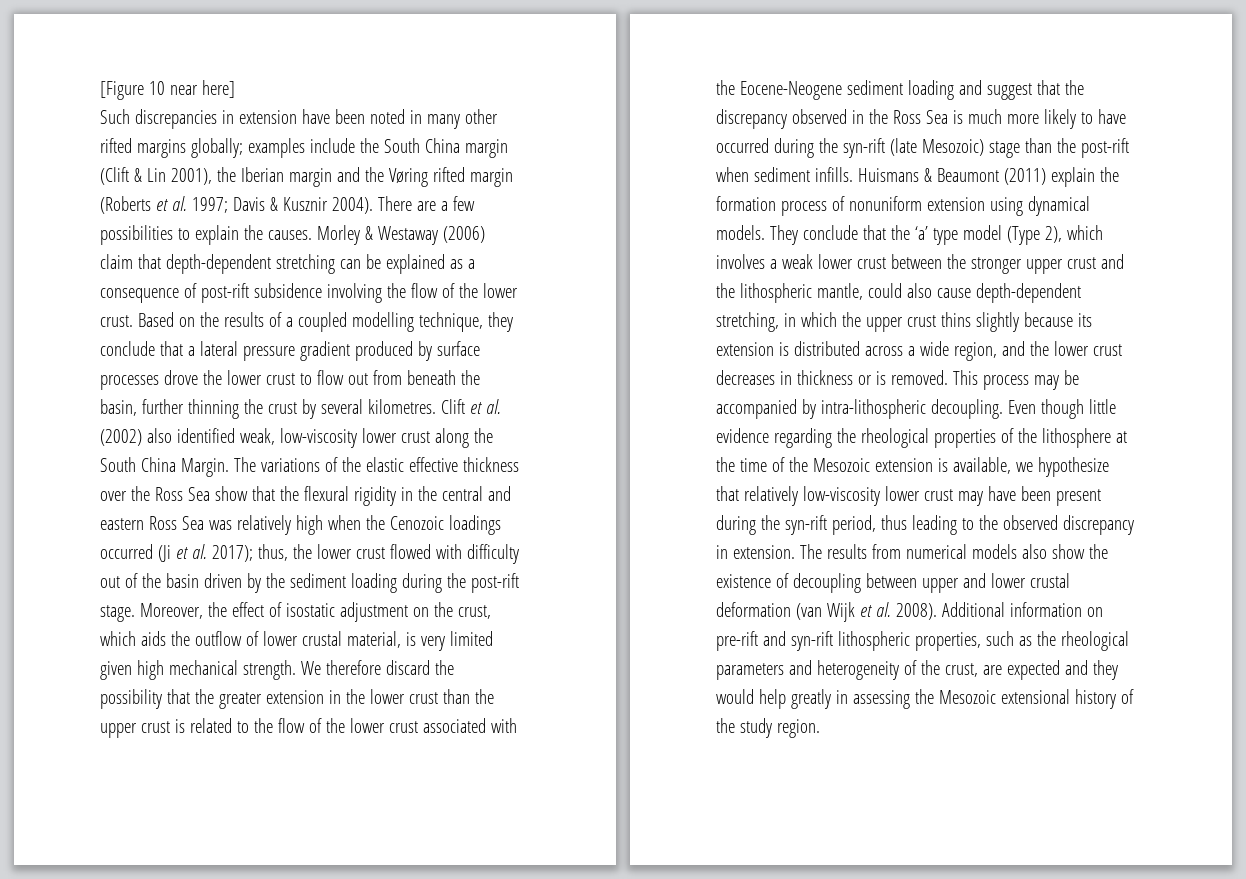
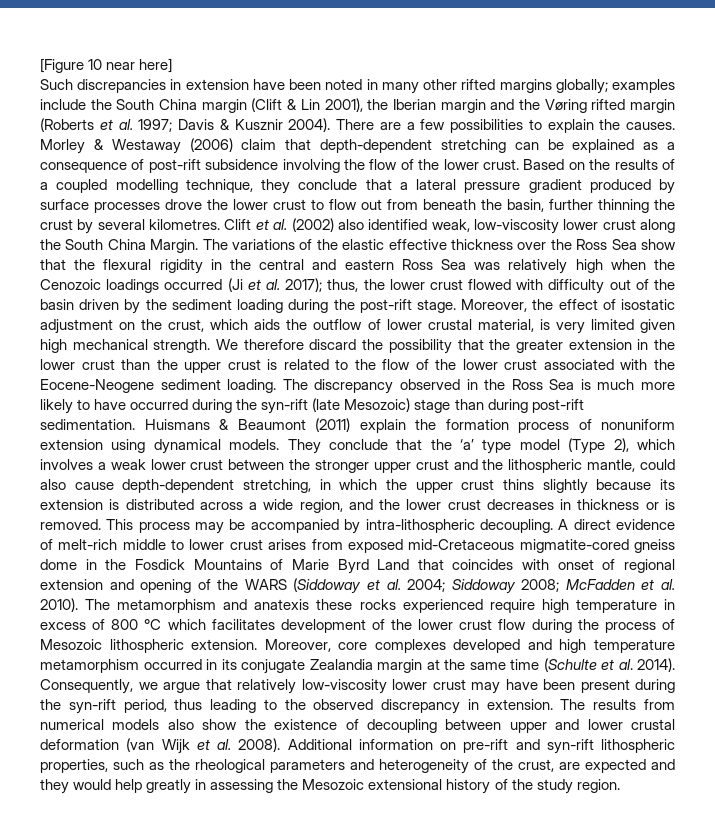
- We therefore discard the possibility that the greater extension in the lower crust than the upper crust is related to the flow of the lower crust associated with the Eocene-Neogene sediment loading and suggest that the discrepancy observed in the Ross Sea is much more likely to have occurred during the syn-rift (late Mesozoic) stage than the post-rift when sediment infills.
+ We therefore discard the possibility that the greater extension in the lower crust than the upper crust is related to the flow of the lower crust associated with the Eocene-Neogene sediment loading. The discrepancy observed in the Ross Sea is much more likely to have occurred during the syn-rift (late Mesozoic) stage than during post-rift sedimentation.
- Even though little evidence regarding the rheological properties of the lithosphere at the time of the Mesozoic extension is available, we hypothesize that relatively low-viscosity lower crust may have been present during the syn-rift period, thus leading to the observed discrepancy in extension.
+ A direct evidence of melt-rich middle to lower crust arises from exposed mid-Cretaceous migmatite-cored gneiss dome in the Fosdick Mountains of Marie Byrd Land that coincides with onset of regional extension and opening of the WARS (Siddoway et al. 2004; Siddoway 2008; McFadden et al. 2010). The metamorphism and anatexis these rocks experienced require high temperature in excess of 800 °C which facilitates development of the lower crust flow during the process of Mesozoic lithospheric extension. Moreover, core complexes developed and high temperature metamorphism occurred in its conjugate Zealandia margin at the same time (Schulte et al. 2014). Consequently, we argue that relatively low-viscosity lower crust may have been present during the syn-rift period, thus leading to the observed discrepancy in extension.

